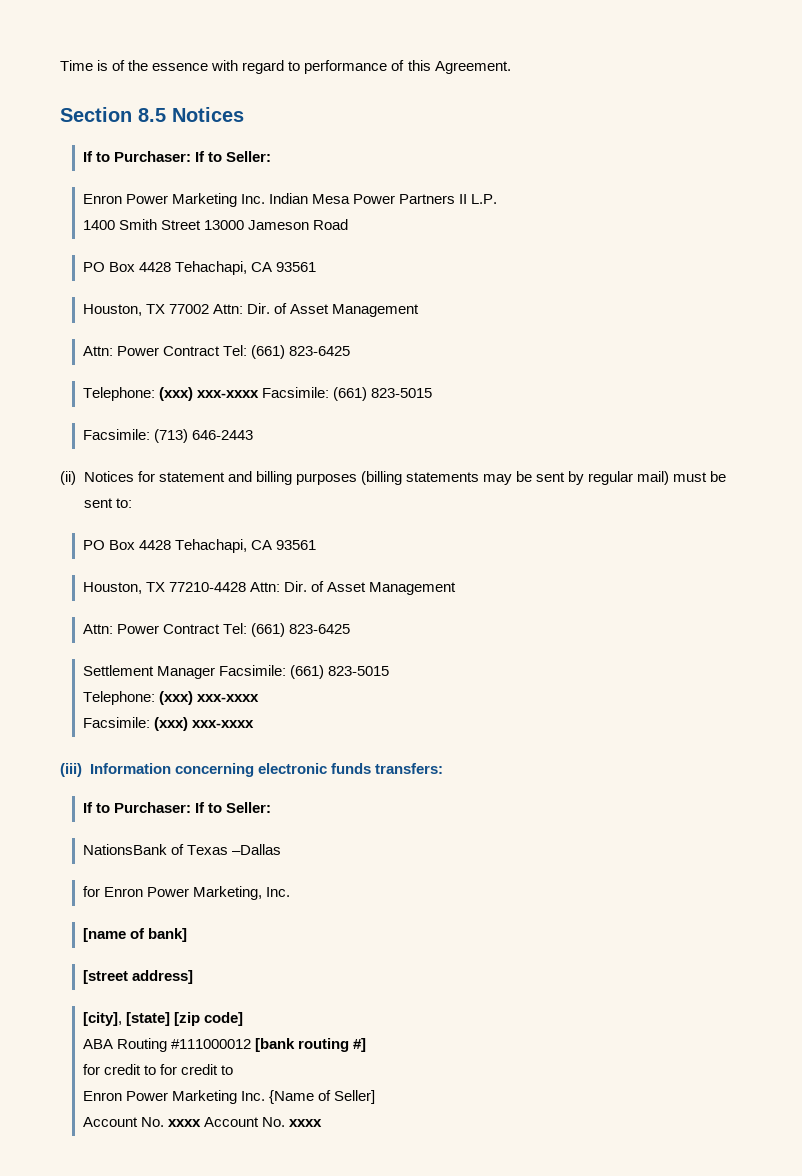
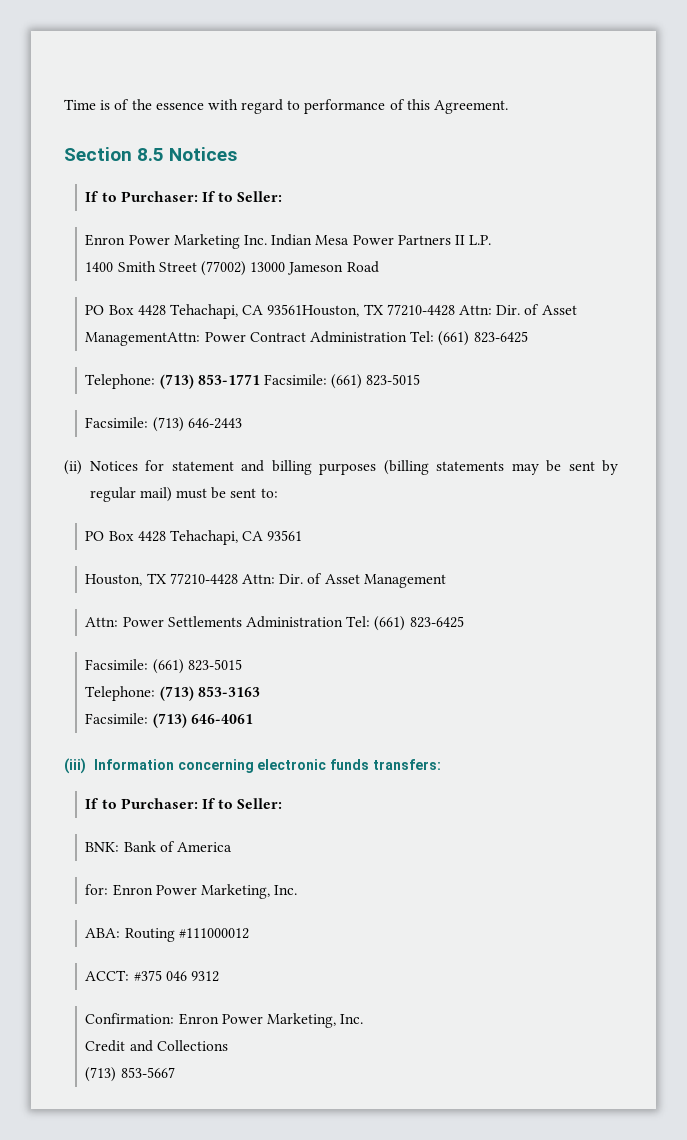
- 1400 Smith Street 13000 Jameson Road
- PO Box 4428 Tehachapi, CA 93561
- Houston, TX 77002 Attn: Dir. of Asset Management
- Attn: Power Contract Tel: (661) 823-6425
+ 1400 Smith Street (77002) 13000 Jameson Road
+ PO Box 4428 Tehachapi, CA 93561Houston, TX 77210-4428 Attn: Dir. of Asset ManagementAttn: Power Contract Administration Tel: (661) 823-6425
- Telephone: (xxx) xxx-xxxx Facsimile: (661) 823-5015
+ Telephone: (713) 853-1771 Facsimile: (661) 823-5015
  Houston, TX 77210-4428 Attn: Dir. of Asset Management
- Attn: Power Contract Tel: (661) 823-6425
- Settlement Manager Facsimile: (661) 823-5015
- Telephone: (xxx) xxx-xxxx
- Facsimile: (xxx) xxx-xxxx
+ Attn: Power Settlements Administration Tel: (661) 823-6425
+ Facsimile: (661) 823-5015
+ Telephone: (713) 853-3163
+ Facsimile: (713) 646-4061
- NationsBank of Texas –Dallas
- for Enron Power Marketing, Inc.
- [name of bank]
- [street address]
- [city], [state] [zip code]
- ABA Routing #111000012 [bank routing #]
- for credit to for credit to
- Enron Power Marketing Inc. {Name of Seller]
- Account No. xxxx Account No. xxxx
+ BNK: Bank of America
+ for: Enron Power Marketing, Inc.
+ ABA: Routing #111000012
+ ACCT: #375 046 9312
+ Confirmation: Enron Power Marketing, Inc.
+ Credit and Collections
+ (713) 853-5667

